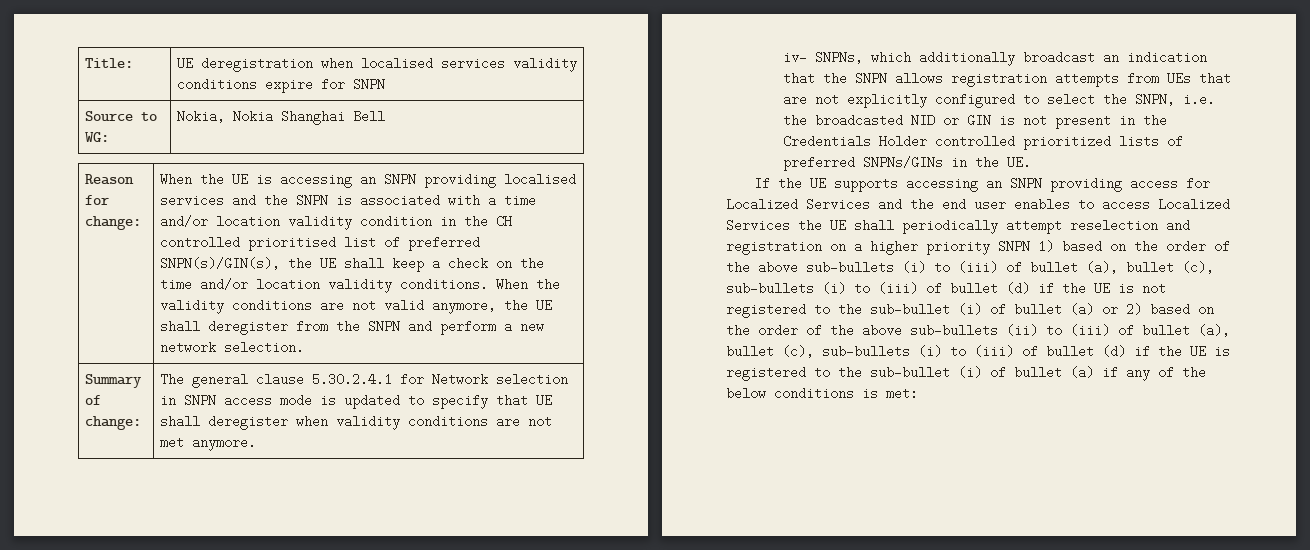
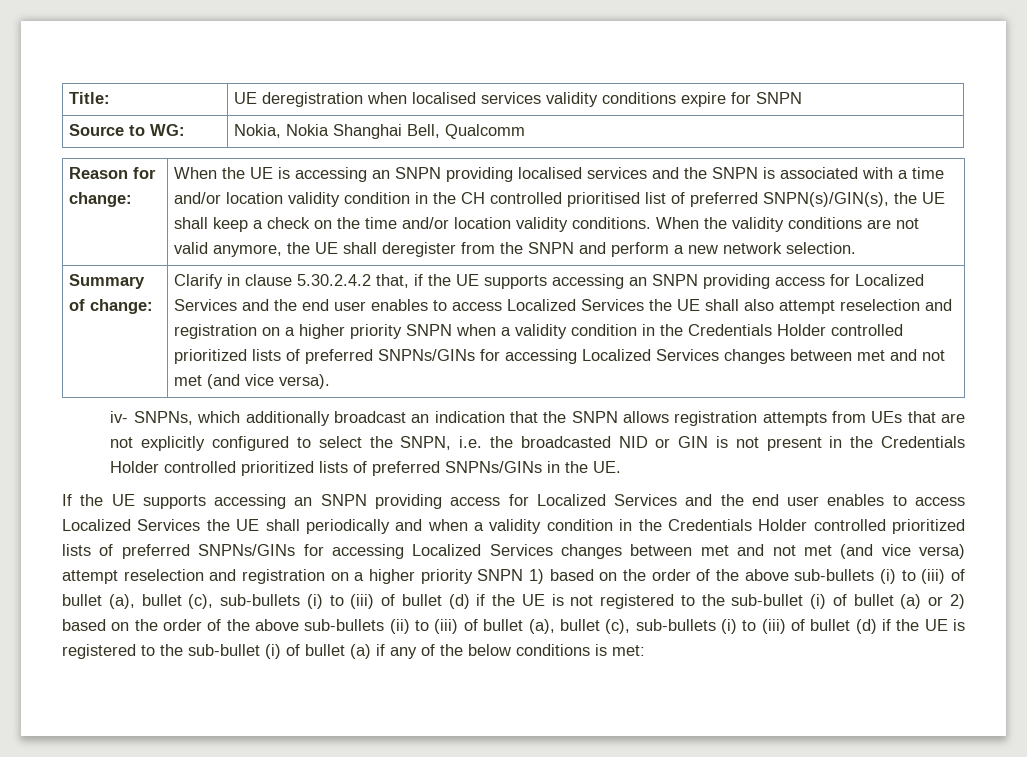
- Source to WG: | Nokia, Nokia Shanghai Bell
+ Source to WG: | Nokia, Nokia Shanghai Bell, Qualcomm
- The general clause 5.30.2.4.1 for Network selection in SNPN access mode is updated to specify that UE shall deregister when validity conditions are not met anymore.
+ Clarify in clause 5.30.2.4.2 that, if the UE supports accessing an SNPN providing access for Localized Services and the end user enables to access Localized Services the UE shall also attempt reselection and registration on a higher priority SNPN when a validity condition in the Credentials Holder controlled prioritized lists of preferred SNPNs/GINs for accessing Localized Services changes between met and not met (and vice versa).
- If the UE supports accessing an SNPN providing access for Localized Services and the end user enables to access Localized Services the UE shall periodically attempt reselection and registration on a higher priority SNPN 1) based on the order of the above sub-bullets (i) to (iii) of bullet (a), bullet (c), sub-bullets (i) to (iii) of bullet (d) if the UE is not registered to the sub-bullet (i) of bullet (a) or 2) based on the order of the above sub-bullets (ii) to (iii) of bullet (a), bullet (c), sub-bullets (i) to (iii) of bullet (d) if the UE is registered to the sub-bullet (i) of bullet (a) if any of the below conditions is met:
+ If the UE supports accessing an SNPN providing access for Localized Services and the end user enables to access Localized Services the UE shall periodically and when a validity condition in the Credentials Holder controlled prioritized lists of preferred SNPNs/GINs for accessing Localized Services changes between met and not met (and vice versa) attempt reselection and registration on a higher priority SNPN 1) based on the order of the above sub-bullets (i) to (iii) of bullet (a), bullet (c), sub-bullets (i) to (iii) of bullet (d) if the UE is not registered to the sub-bullet (i) of bullet (a) or 2) based on the order of the above sub-bullets (ii) to (iii) of bullet (a), bullet (c), sub-bullets (i) to (iii) of bullet (d) if the UE is registered to the sub-bullet (i) of bullet (a) if any of the below conditions is met:

